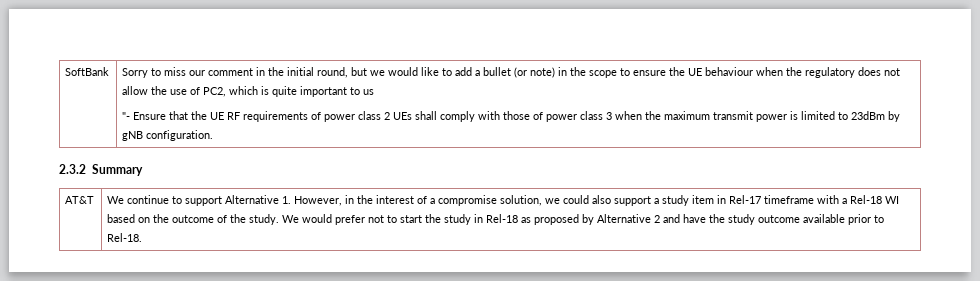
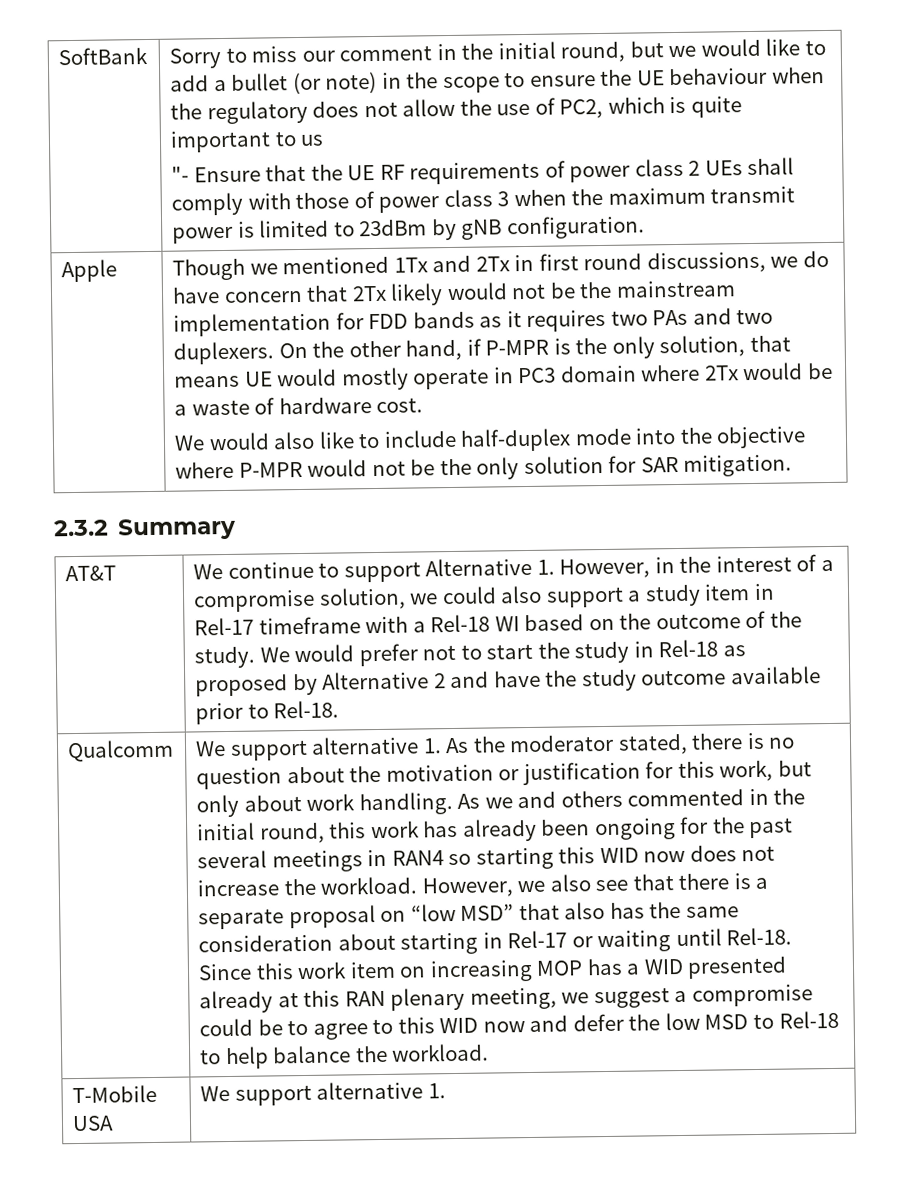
+ Apple | Though we mentioned 1Tx and 2Tx in first round discussions, we do have concern that 2Tx likely would not be the mainstream implementation for FDD bands as it requires two PAs and two duplexers. On the other hand, if P-MPR is the only solution, that means UE would mostly operate in PC3 domain where 2Tx would be a waste of hardware cost.
+ We would also like to include half-duplex mode into the objective where P-MPR would not be the only solution for SAR mitigation.
+ Qualcomm | We support alternative 1. As the moderator stated, there is no question about the motivation or justification for this work, but only about work handling. As we and others commented in the initial round, this work has already been ongoing for the past several meetings in RAN4 so starting this WID now does not increase the workload. However, we also see that there is a separate proposal on “low MSD” that also has the same consideration about starting in Rel-17 or waiting until Rel-18. Since this work item on increasing MOP has a WID presented already at this RAN plenary meeting, we suggest a compromise could be to agree to this WID now and defer the low MSD to Rel-18 to help balance the workload.
+ T-Mobile USA | We support alternative 1.

